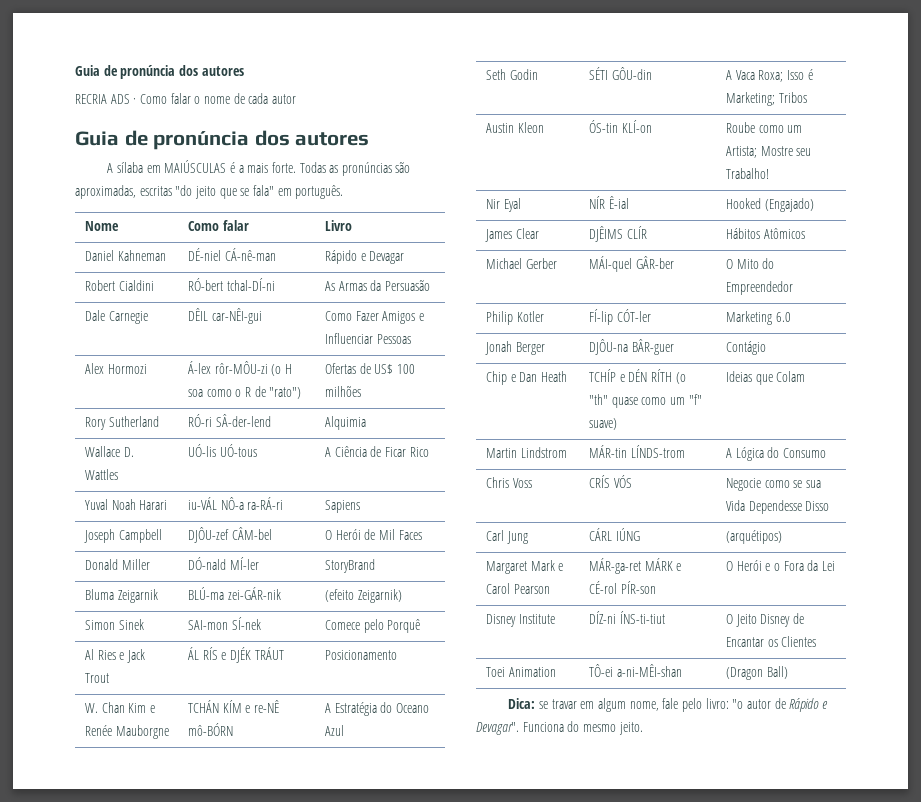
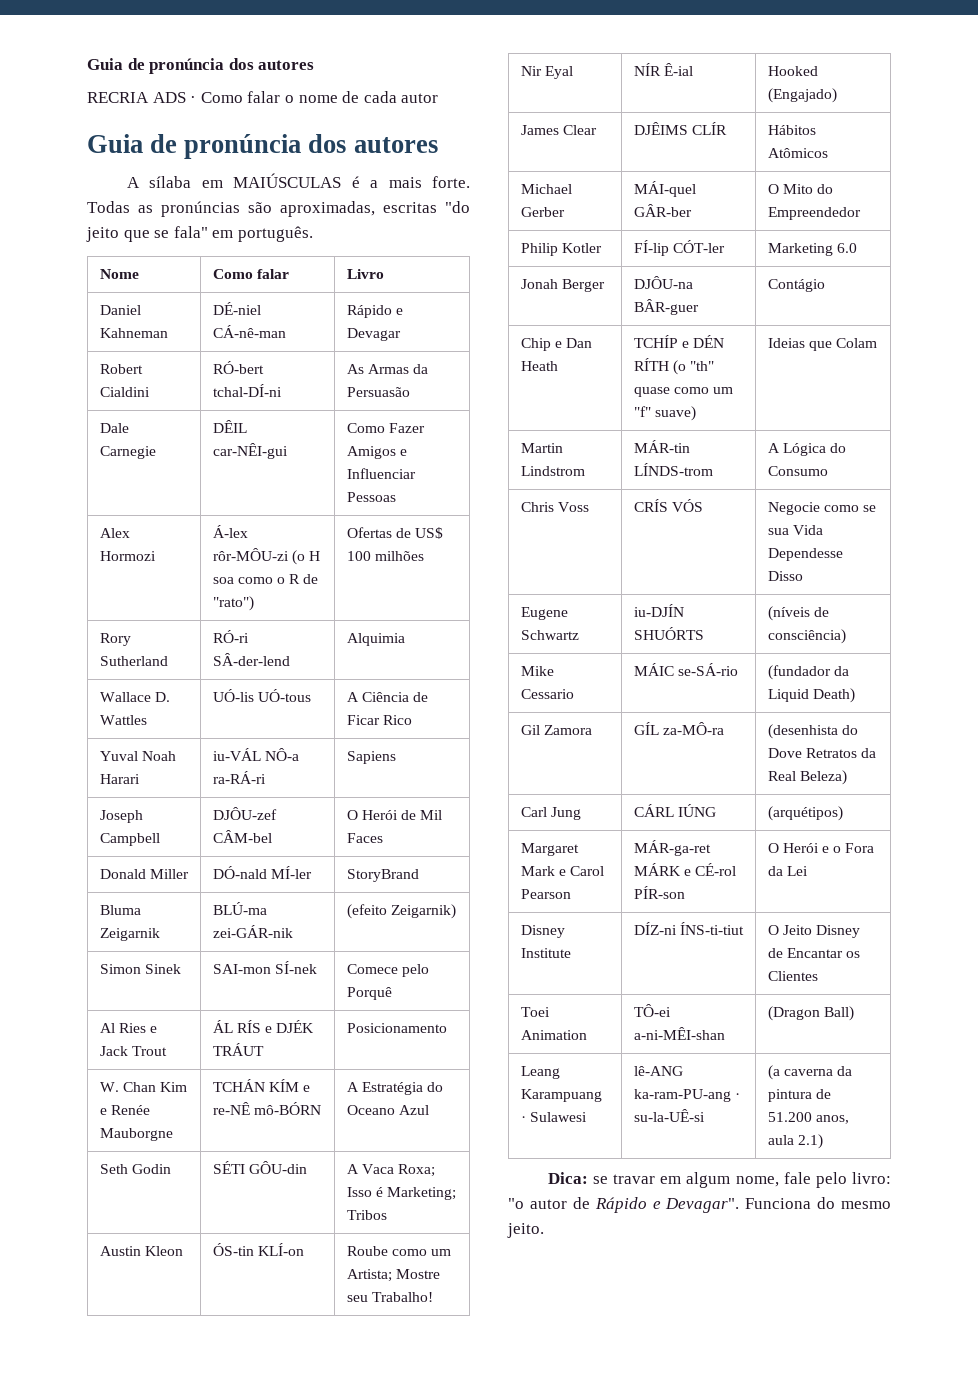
+ Eugene Schwartz | iu-DJÍN SHUÓRTS | (níveis de consciência)
+ Mike Cessario | MÁIC se-SÁ-rio | (fundador da Liquid Death)
+ Gil Zamora | GÍL za-MÔ-ra | (desenhista do Dove Retratos da Real Beleza)
+ Leang Karampuang · Sulawesi | lê-ANG ka-ram-PU-ang · su-la-UÊ-si | (a caverna da pintura de 51.200 anos, aula 2.1)

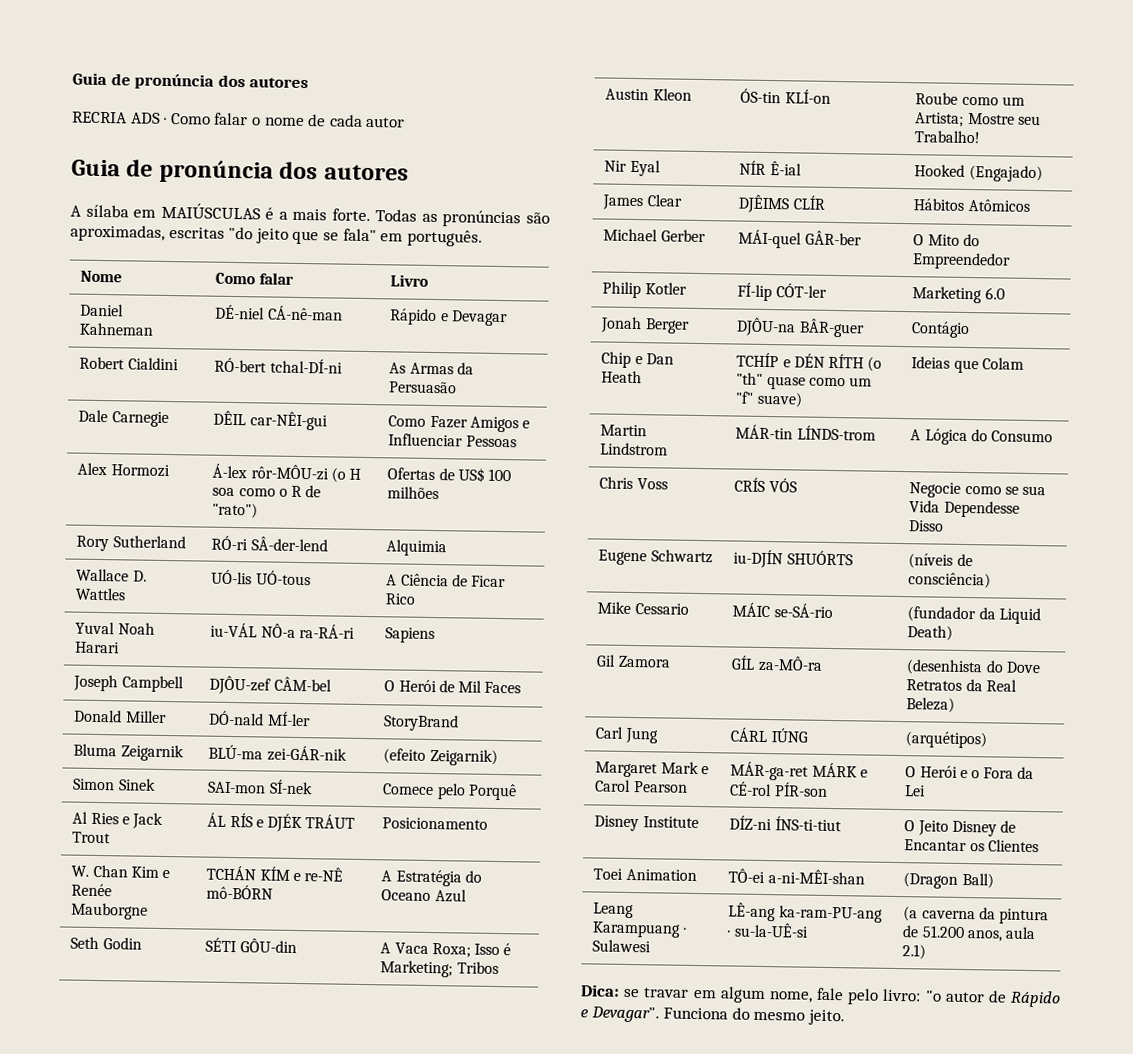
- Leang Karampuang · Sulawesi | lê-ANG ka-ram-PU-ang · su-la-UÊ-si | (a caverna da pintura de 51.200 anos, aula 2.1)
+ Leang Karampuang · Sulawesi | LÊ-ang ka-ram-PU-ang · su-la-UÊ-si | (a caverna da pintura de 51.200 anos, aula 2.1)

